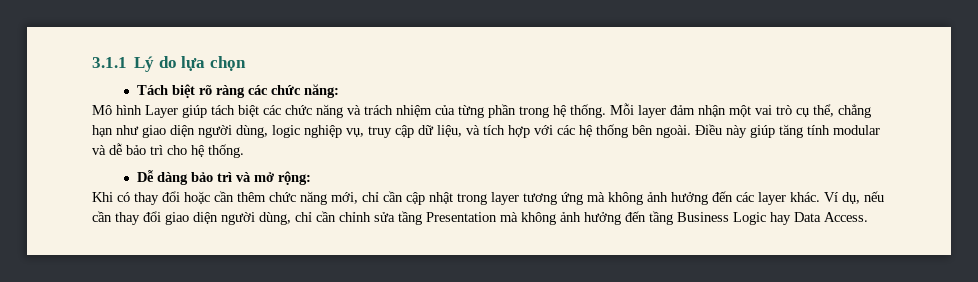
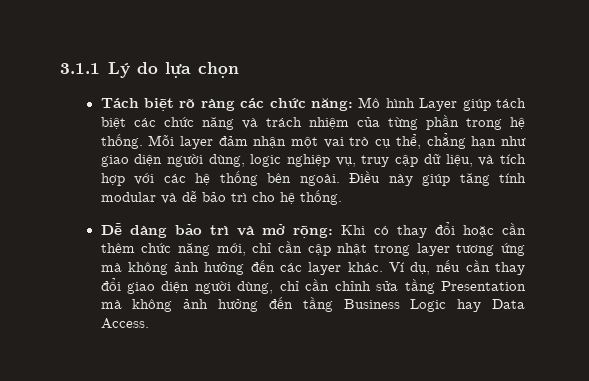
- Tách biệt rõ ràng các chức năng:
- Mô hình Layer giúp tách biệt các chức năng và trách nhiệm của từng phần trong hệ thống.
+ Tách biệt rõ ràng các chức năng: Mô hình Layer giúp tách biệt các chức năng và trách nhiệm của từng phần trong hệ thống.
- Dễ dàng bảo trì và mở rộng:
- Khi có thay đổi hoặc cần thêm chức năng mới, chỉ cần cập nhật trong layer tương ứng mà không ảnh hưởng đến các layer khác.
+ Dễ dàng bảo trì và mở rộng: Khi có thay đổi hoặc cần thêm chức năng mới, chỉ cần cập nhật trong layer tương ứng mà không ảnh hưởng đến các layer khác.

